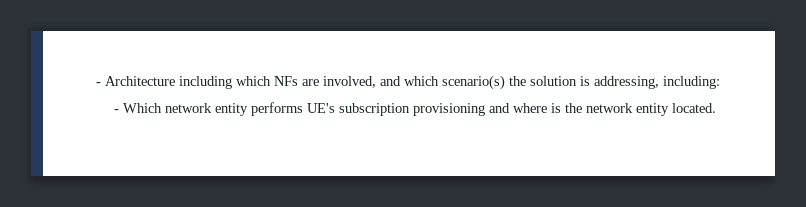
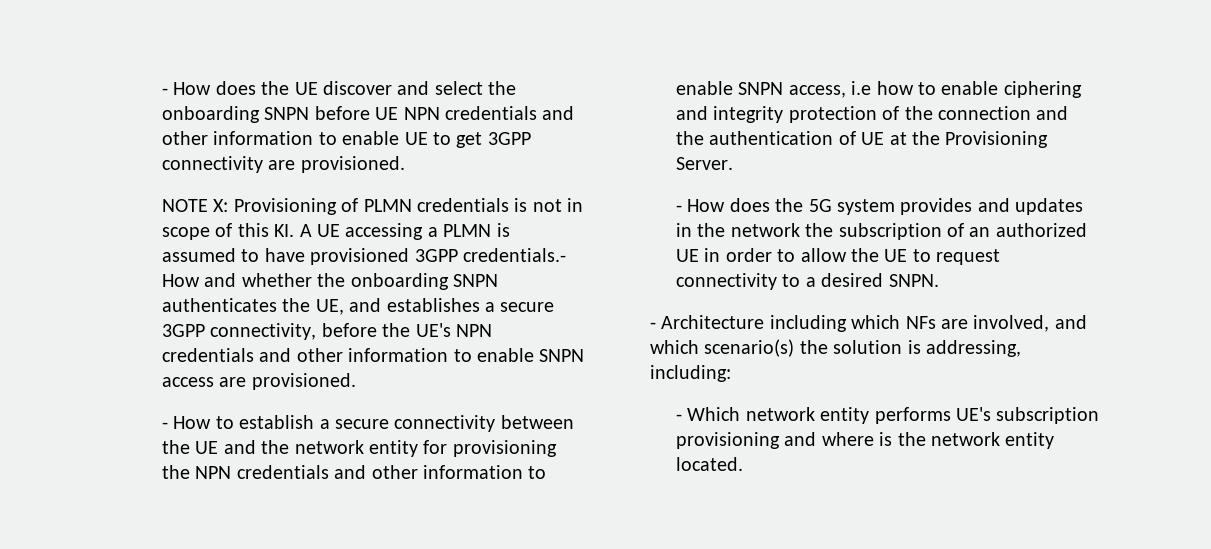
+ - How does the UE discover and select the onboarding SNPN before UE NPN credentials and other information to enable UE to get 3GPP connectivity are provisioned.
+ NOTE X: Provisioning of PLMN credentials is not in scope of this KI. A UE accessing a PLMN is assumed to have provisioned 3GPP credentials.- How and whether the onboarding SNPN authenticates the UE, and establishes a secure 3GPP connectivity, before the UE's NPN credentials and other information to enable SNPN access are provisioned.
+ - How to establish a secure connectivity between the UE and the network entity for provisioning the NPN credentials and other information to enable SNPN access, i.e how to enable ciphering and integrity protection of the connection and the authentication of UE at the Provisioning Server.
+ - How does the 5G system provides and updates in the network the subscription of an authorized UE in order to allow the UE to request connectivity to a desired SNPN.

